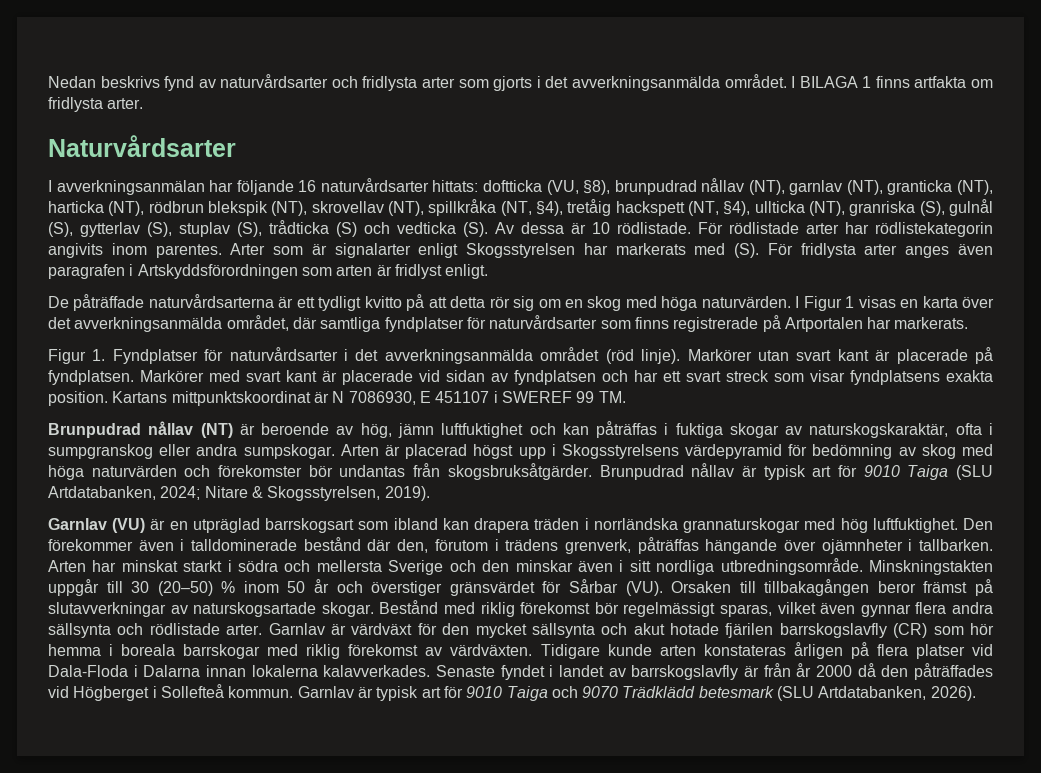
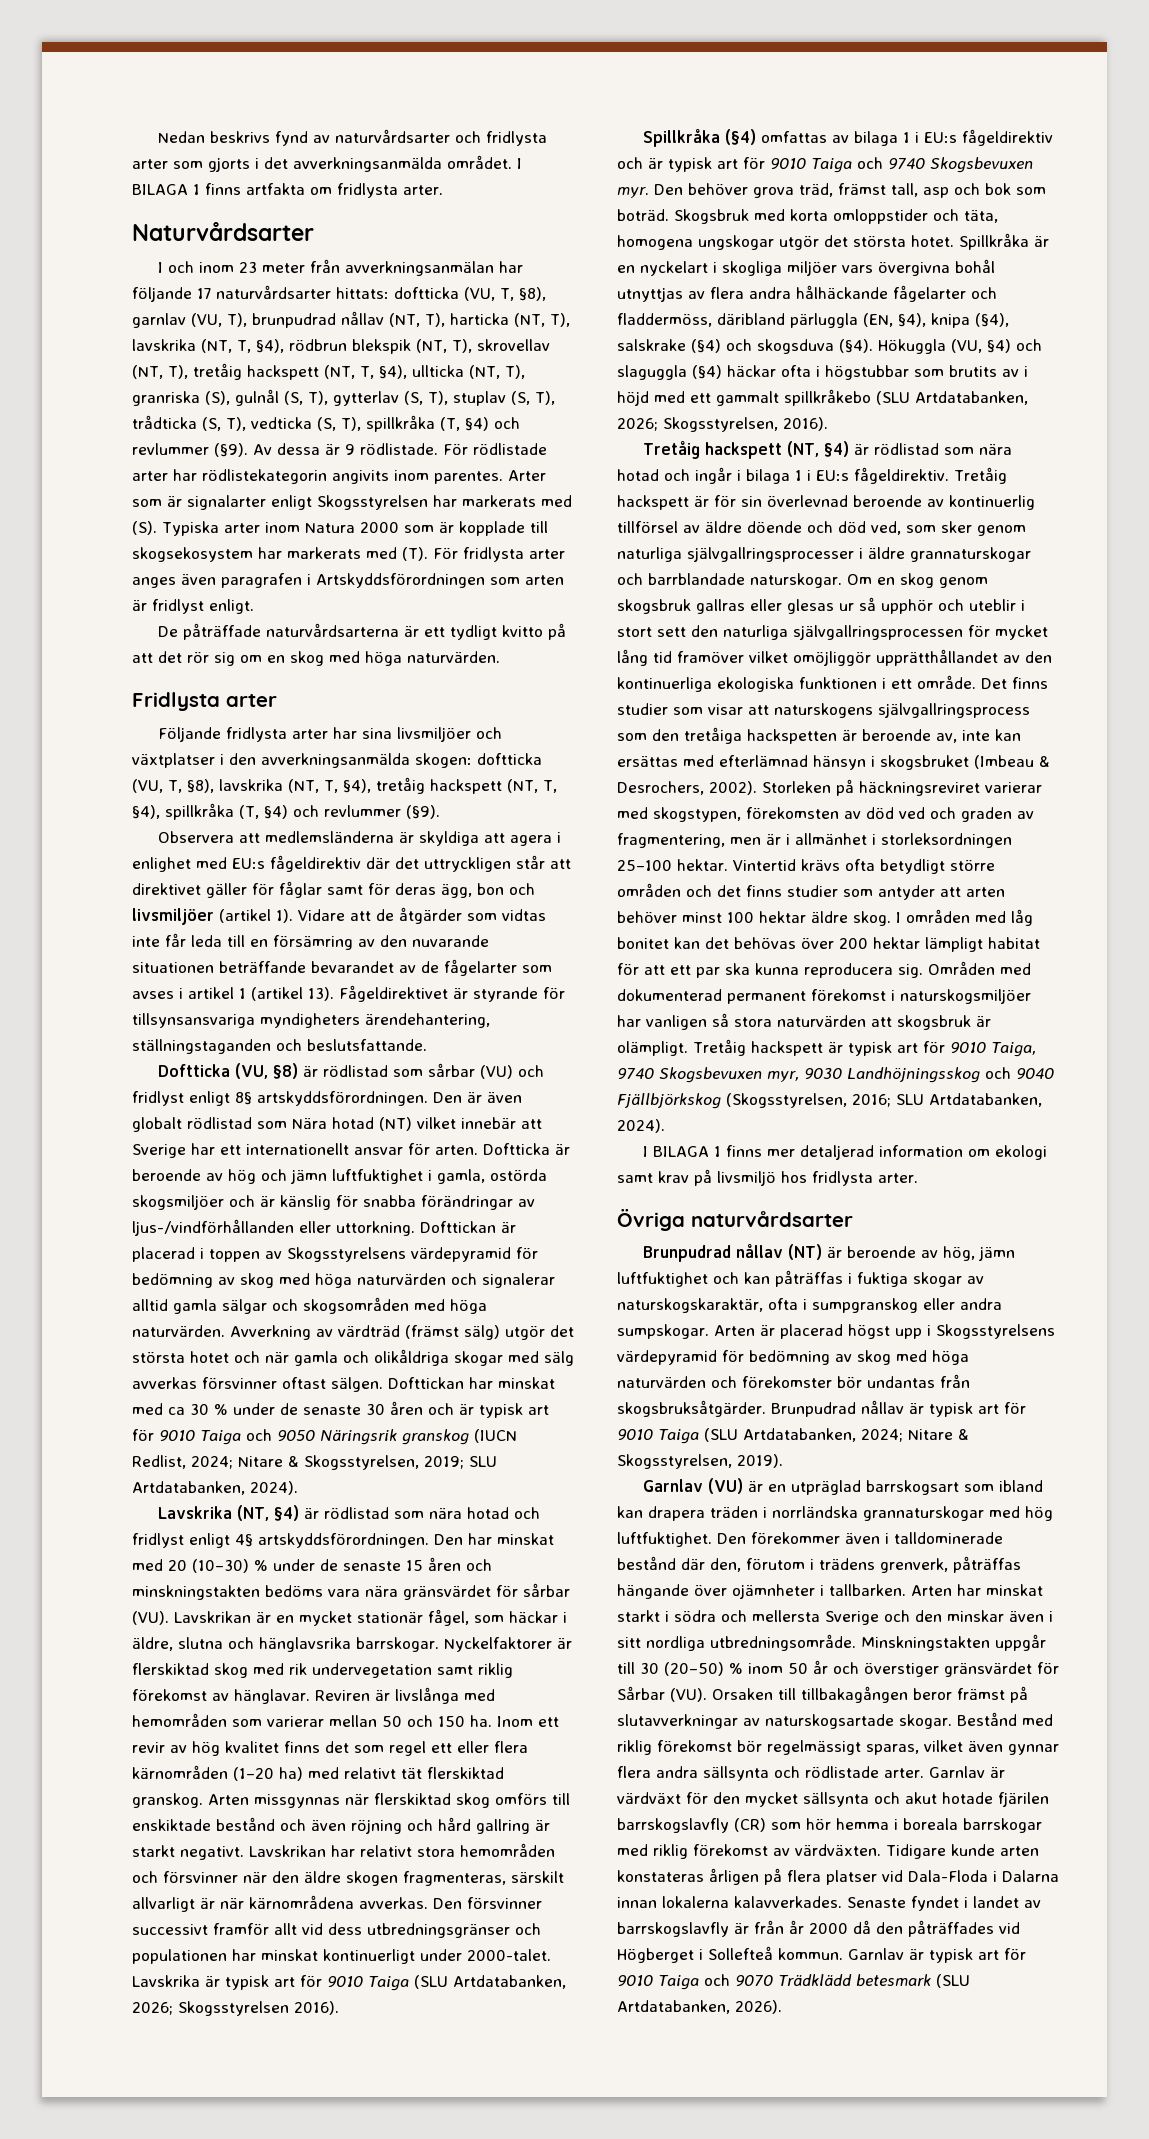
- I avverkningsanmälan har följande 16 naturvårdsarter hittats: doftticka (VU, §8), brunpudrad nållav (NT), garnlav (NT), granticka (NT), harticka (NT), rödbrun blekspik (NT), skrovellav (NT), spillkråka (NT, §4), tretåig hackspett (NT, §4), ullticka (NT), granriska (S), gulnål (S), gytterlav (S), stuplav (S), trådticka (S) och vedticka (S). Av dessa är 10 rödlistade.
+ I och inom 23 meter från avverkningsanmälan har följande 17 naturvårdsarter hittats: doftticka (VU, T, §8), garnlav (VU, T), brunpudrad nållav (NT, T), harticka (NT, T), lavskrika (NT, T, §4), rödbrun blekspik (NT, T), skrovellav (NT, T), tretåig hackspett (NT, T, §4), ullticka (NT, T), granriska (S), gulnål (S, T), gytterlav (S, T), stuplav (S, T), trådticka (S, T), vedticka (S, T), spillkråka (T, §4) och revlummer (§9). Av dessa är 9 rödlistade.
- Arter som är signalarter enligt Skogsstyrelsen har markerats med (S). För fridlysta arter anges även paragrafen i Artskyddsförordningen som arten är fridlyst enligt.
+ Arter som är signalarter enligt Skogsstyrelsen har markerats med (S). Typiska arter inom Natura 2000 som är kopplade till skogsekosystem har markerats med (T). För fridlysta arter anges även paragrafen i Artskyddsförordningen som arten är fridlyst enligt.
- De påträffade naturvårdsarterna är ett tydligt kvitto på att detta rör sig om en skog med höga naturvärden. I Figur 1 visas en karta över det avverkningsanmälda området, där samtliga fyndplatser för naturvårdsarter som finns registrerade på Artportalen har markerats.
- Figur 1. Fyndplatser för naturvårdsarter i det avverkningsanmälda området (röd linje). Markörer utan svart kant är placerade på fyndplatsen. Markörer med svart kant är placerade vid sidan av fyndplatsen och har ett svart streck som visar fyndplatsens exakta position. Kartans mittpunktskoordinat är N 7086930, E 451107 i SWEREF 99 TM.
+ De påträffade naturvårdsarterna är ett tydligt kvitto på att det rör sig om en skog med höga naturvärden.
+ Fridlysta arter
+ Följande fridlysta arter har sina livsmiljöer och växtplatser i den avverkningsanmälda skogen: doftticka (VU, T, §8), lavskrika (NT, T, §4), tretåig hackspett (NT, T, §4), spillkråka (T, §4) och revlummer (§9).
+ Observera att medlemsländerna är skyldiga att agera i enlighet med EU:s fågeldirektiv där det uttryckligen står att direktivet gäller för fåglar samt för deras ägg, bon och livsmiljöer (artikel 1). Vidare att de åtgärder som vidtas inte får leda till en försämring av den nuvarande situationen beträffande bevarandet av de fågelarter som avses i artikel 1 (artikel 13). Fågeldirektivet är styrande för tillsynsansvariga myndigheters ärendehantering, ställningstaganden och beslutsfattande.
+ Doftticka (VU, §8) är rödlistad som sårbar (VU) och fridlyst enligt 8§ artskyddsförordningen. Den är även globalt rödlistad som Nära hotad (NT) vilket innebär att Sverige har ett internationellt ansvar för arten. Doftticka är beroende av hög och jämn luftfuktighet i gamla, ostörda skogsmiljöer och är känslig för snabba förändringar av ljus-/vindförhållanden eller uttorkning. Dofttickan är placerad i toppen av Skogsstyrelsens värdepyramid för bedömning av skog med höga naturvärden och signalerar alltid gamla sälgar och skogsområden med höga naturvärden. Avverkning av värdträd (främst sälg) utgör det största hotet och när gamla och olikåldriga skogar med sälg avverkas försvinner oftast sälgen. Dofttickan har minskat med ca 30 % under de senaste 30 åren och är typisk art för 9010 Taiga och 9050 Näringsrik granskog (IUCN Redlist, 2024; Nitare & Skogsstyrelsen, 2019; SLU Artdatabanken, 2024).
+ Lavskrika (NT, §4) är rödlistad som nära hotad och fridlyst enligt 4§ artskyddsförordningen. Den har minskat med 20 (10–30) % under de senaste 15 åren och minskningstakten bedöms vara nära gränsvärdet för sårbar (VU). Lavskrikan är en mycket stationär fågel, som häckar i äldre, slutna och hänglavsrika barrskogar. Nyckelfaktorer är flerskiktad skog med rik undervegetation samt riklig förekomst av hänglavar. Reviren är livslånga med hemområden som varierar mellan 50 och 150 ha. Inom ett revir av hög kvalitet finns det som regel ett eller flera kärnområden (1–20 ha) med relativt tät flerskiktad granskog. Arten missgynnas när flerskiktad skog omförs till enskiktade bestånd och även röjning och hård gallring är starkt negativt. Lavskrikan har relativt stora hemområden och försvinner när den äldre skogen fragmenteras, särskilt allvarligt är när kärnområdena avverkas. Den försvinner successivt framför allt vid dess utbredningsgränser och populationen har minskat kontinuerligt under 2000-talet. Lavskrika är typisk art för 9010 Taiga (SLU Artdatabanken, 2026; Skogsstyrelsen 2016).
+ Spillkråka (§4) omfattas av bilaga 1 i EU:s fågeldirektiv och är typisk art för 9010 Taiga och 9740 Skogsbevuxen myr. Den behöver grova träd, främst tall, asp och bok som boträd. Skogsbruk med korta omloppstider och täta, homogena ungskogar utgör det största hotet. Spillkråka är en nyckelart i skogliga miljöer vars övergivna bohål utnyttjas av flera andra hålhäckande fågelarter och fladdermöss, däribland pärluggla (EN, §4), knipa (§4), salskrake (§4) och skogsduva (§4). Hökuggla (VU, §4) och slaguggla (§4) häckar ofta i högstubbar som brutits av i höjd med ett gammalt spillkråkebo (SLU Artdatabanken, 2026; Skogsstyrelsen, 2016).
+ Tretåig hackspett (NT, §4) är rödlistad som nära hotad och ingår i bilaga 1 i EU:s fågeldirektiv. Tretåig hackspett är för sin överlevnad beroende av kontinuerlig tillförsel av äldre döende och död ved, som sker genom naturliga självgallringsprocesser i äldre grannaturskogar och barrblandade naturskogar. Om en skog genom skogsbruk gallras eller glesas ur så upphör och uteblir i stort sett den naturliga självgallringsprocessen för mycket lång tid framöver vilket omöjliggör upprätthållandet av den kontinuerliga ekologiska funktionen i ett område. Det finns studier som visar att naturskogens självgallringsprocess som den tretåiga hackspetten är beroende av, inte kan ersättas med efterlämnad hänsyn i skogsbruket (Imbeau & Desrochers, 2002). Storleken på häckningsreviret varierar med skogstypen, förekomsten av död ved och graden av fragmentering, men är i allmänhet i storleksordningen 25–100 hektar. Vintertid krävs ofta betydligt större områden och det finns studier som antyder att arten behöver minst 100 hektar äldre skog. I områden med låg bonitet kan det behövas över 200 hektar lämpligt habitat för att ett par ska kunna reproducera sig. Områden med dokumenterad permanent förekomst i naturskogsmiljöer har vanligen så stora naturvärden att skogsbruk är olämpligt. Tretåig hackspett är typisk art för 9010 Taiga, 9740 Skogsbevuxen myr, 9030 Landhöjningsskog och 9040 Fjällbjörkskog (Skogsstyrelsen, 2016; SLU Artdatabanken, 2024).
+ I BILAGA 1 finns mer detaljerad information om ekologi samt krav på livsmiljö hos fridlysta arter.
+ Övriga naturvårdsarter

